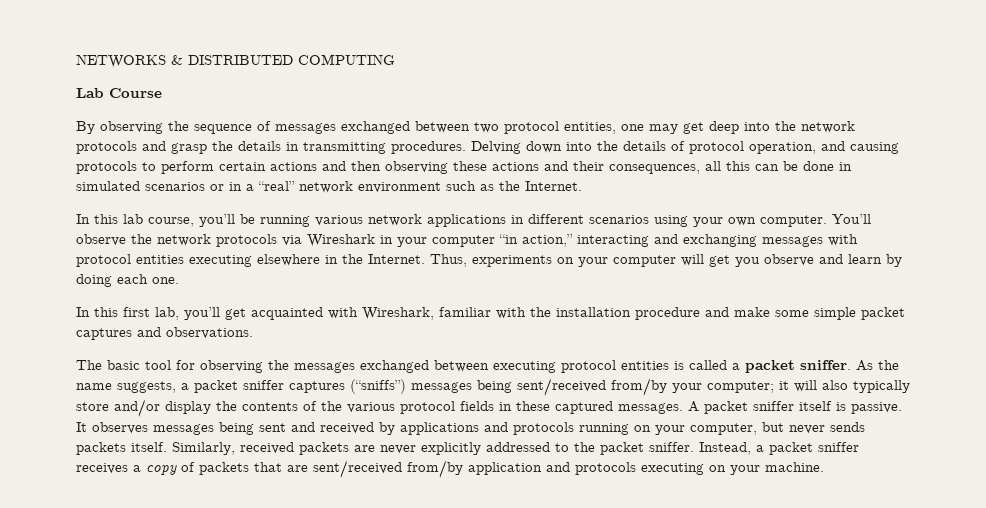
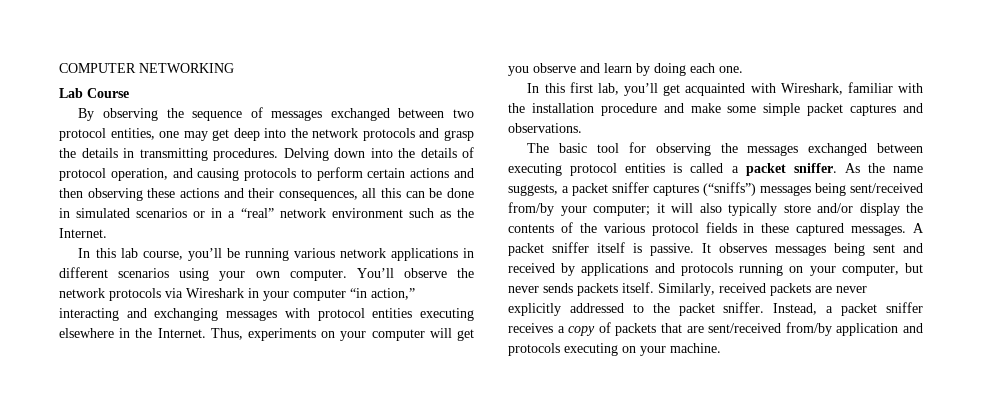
- NETWORKS & DISTRIBUTED COMPUTING
+ COMPUTER NETWORKING

